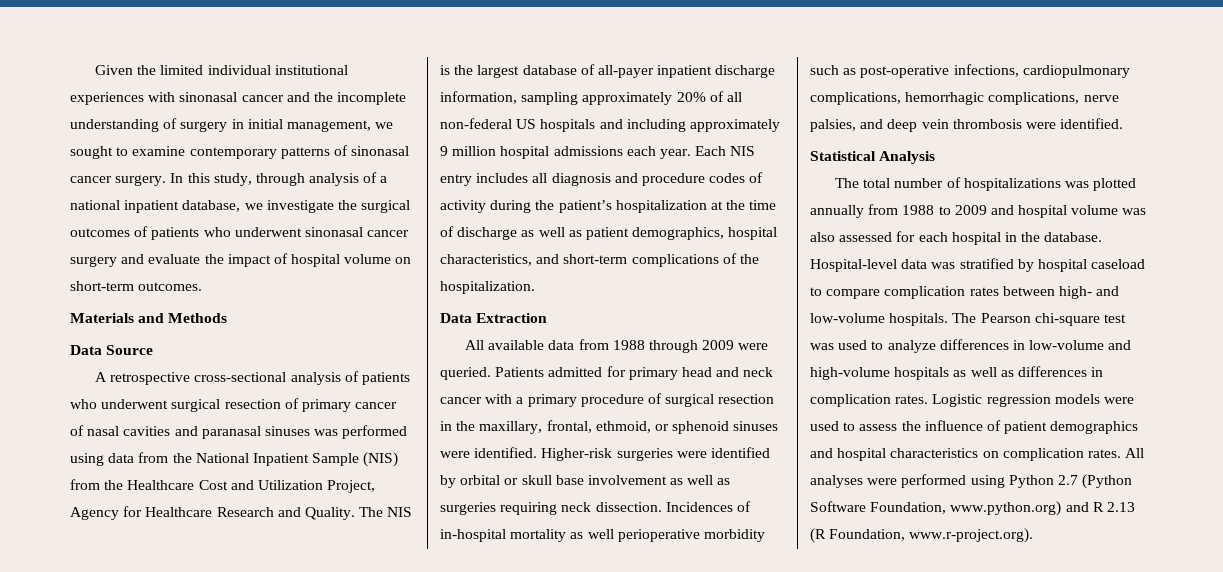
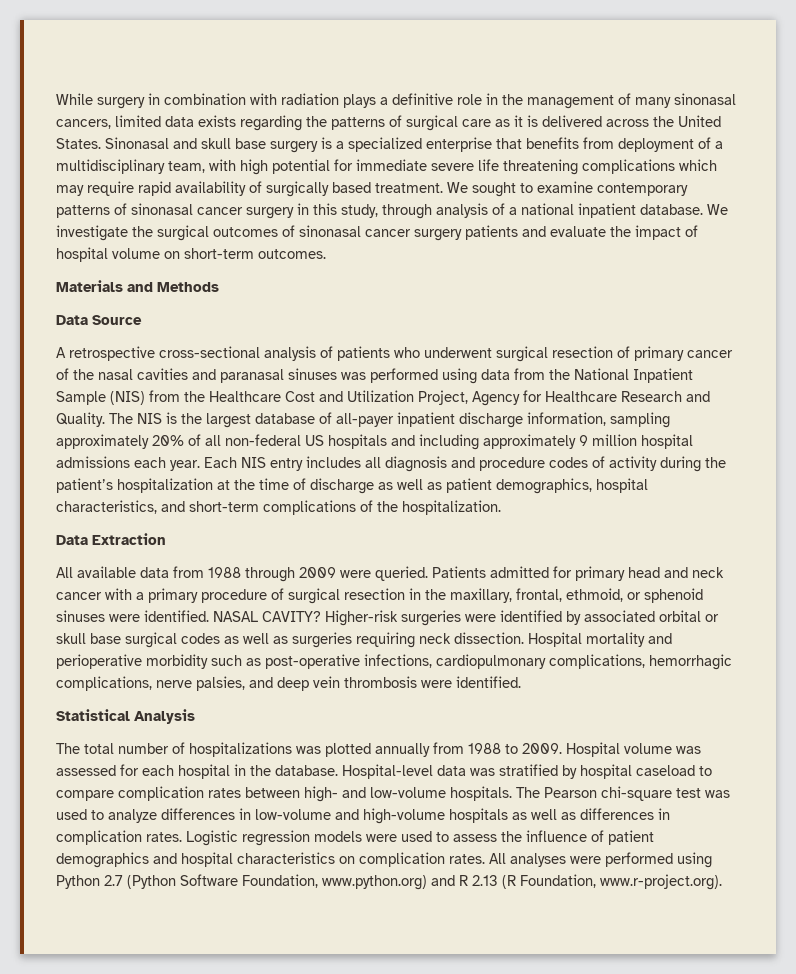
- Given the limited individual institutional experiences with sinonasal cancer and the incomplete understanding of surgery in initial management, we sought to examine contemporary patterns of sinonasal cancer surgery. In this study, through analysis of a national inpatient database, we investigate the surgical outcomes of patients who underwent sinonasal cancer surgery and evaluate the impact of hospital volume on short-term outcomes.
+ While surgery in combination with radiation plays a definitive role in the management of many sinonasal cancers, limited data exists regarding the patterns of surgical care as it is delivered across the United States. Sinonasal and skull base surgery is a specialized enterprise that benefits from deployment of a multidisciplinary team, with high potential for immediate severe life threatening complications which may require rapid availability of surgically based treatment. We sought to examine contemporary patterns of sinonasal cancer surgery in this study, through analysis of a national inpatient database. We investigate the surgical outcomes of sinonasal cancer surgery patients and evaluate the impact of hospital volume on short-term outcomes.
- A retrospective cross-sectional analysis of patients who underwent surgical resection of primary cancer of nasal cavities and paranasal sinuses was performed using data from the National Inpatient Sample (NIS) from the Healthcare Cost and Utilization Project, Agency for Healthcare Research and Quality.
+ A retrospective cross-sectional analysis of patients who underwent surgical resection of primary cancer of the nasal cavities and paranasal sinuses was performed using data from the National Inpatient Sample (NIS) from the Healthcare Cost and Utilization Project, Agency for Healthcare Research and Quality.
+ NASAL CAVITY?
- Higher-risk surgeries were identified by orbital or skull base involvement as well as surgeries requiring neck dissection.
+ Higher-risk surgeries were identified by associated orbital or skull base surgical codes as well as surgeries requiring neck dissection.
- Incidences of in-hospital mortality as well perioperative morbidity such as post-operative infections, cardiopulmonary complications, hemorrhagic complications, nerve palsies, and deep vein thrombosis were identified.
+ Hospital mortality and perioperative morbidity such as post-operative infections, cardiopulmonary complications, hemorrhagic complications, nerve palsies, and deep vein thrombosis were identified.
- The total number of hospitalizations was plotted annually from 1988 to 2009 and hospital volume was also assessed for each hospital in the database.
+ The total number of hospitalizations was plotted annually from 1988 to 2009. Hospital volume was assessed for each hospital in the database.

